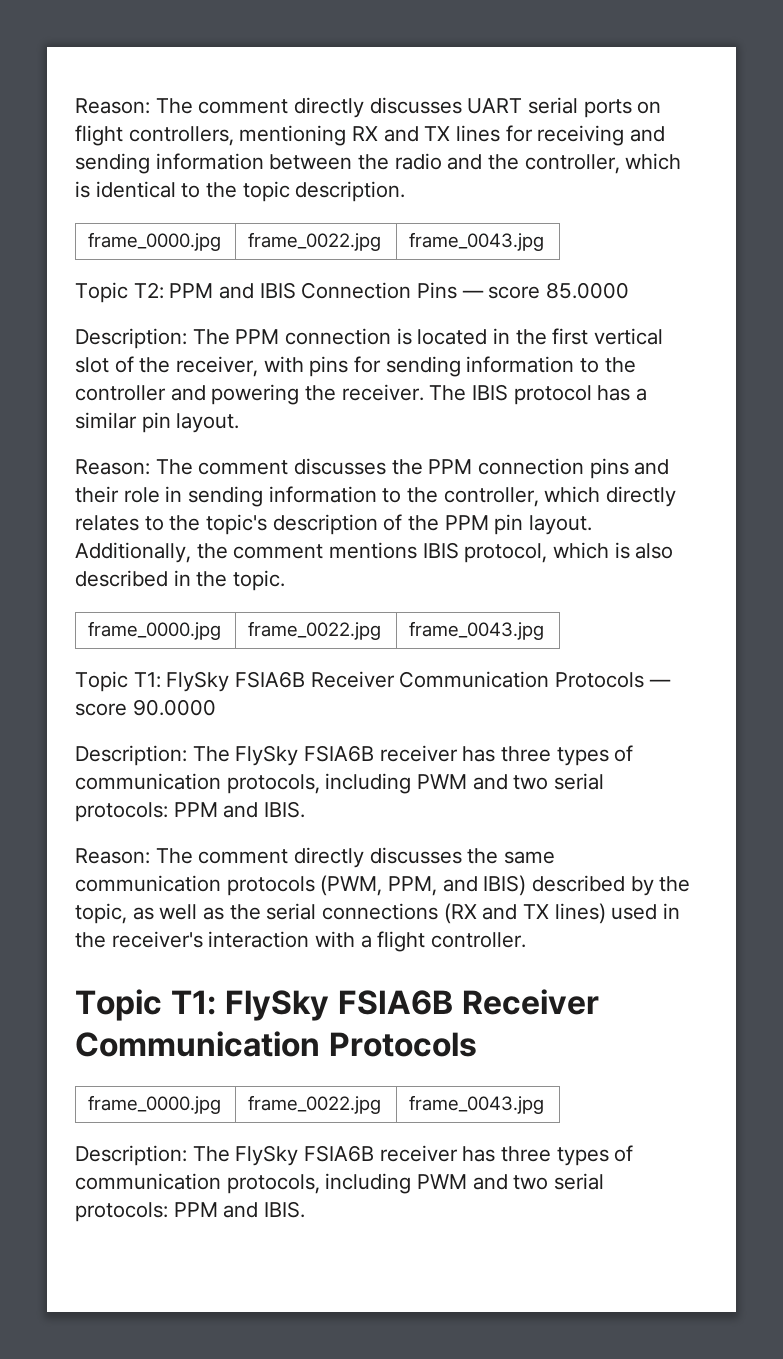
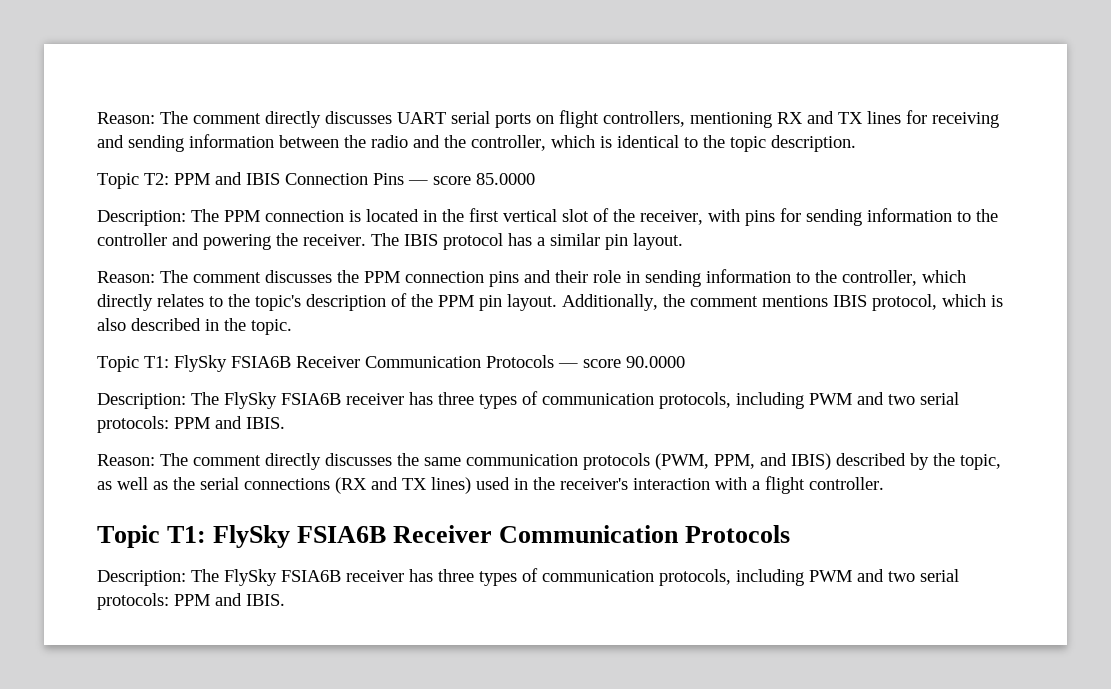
  Reason: The comment directly discusses UART serial ports on flight controllers, mentioning RX and TX lines for receiving and sending information between the radio and the controller, which is identical to the topic description.
- frame_0000.jpg | frame_0022.jpg | frame_0043.jpg
  Additionally, the comment mentions IBIS protocol, which is also described in the topic.
- frame_0000.jpg | frame_0022.jpg | frame_0043.jpg
  Reason: The comment directly discusses the same communication protocols (PWM, PPM, and IBIS) described by the topic, as well as the serial connections (RX and TX lines) used in the receiver's interaction with a flight controller.
  Topic T1: FlySky FSIA6B Receiver Communication Protocols
- frame_0000.jpg | frame_0022.jpg | frame_0043.jpg

